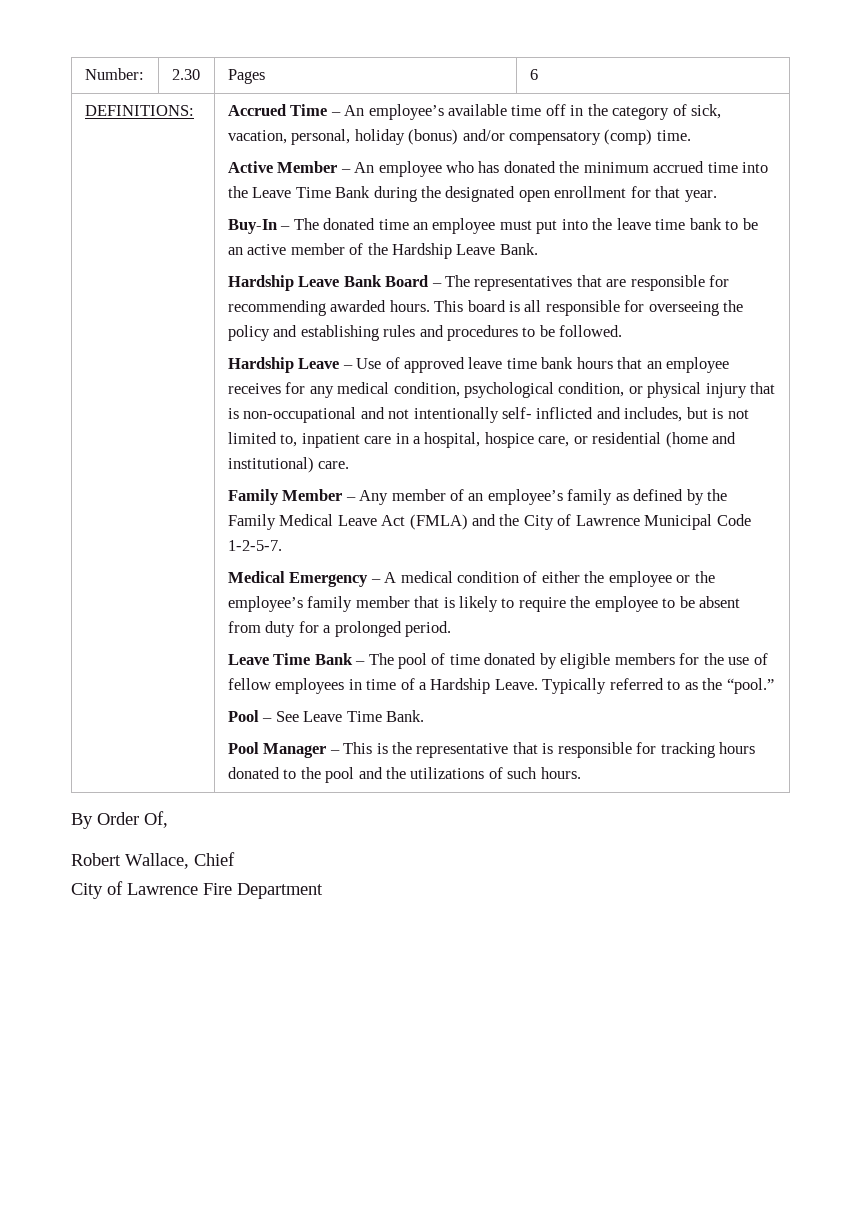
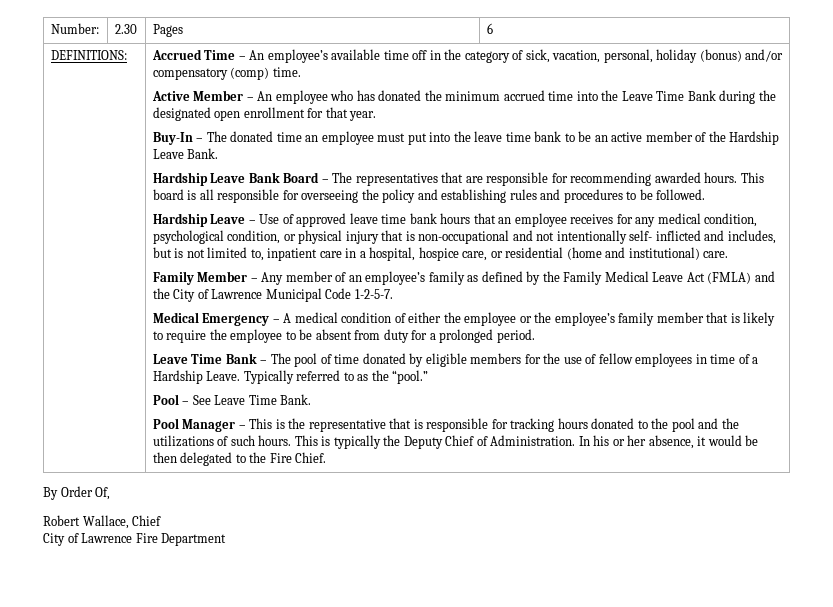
+ This is typically the Deputy Chief of Administration. In his or her absence, it would be then delegated to the Fire Chief.

